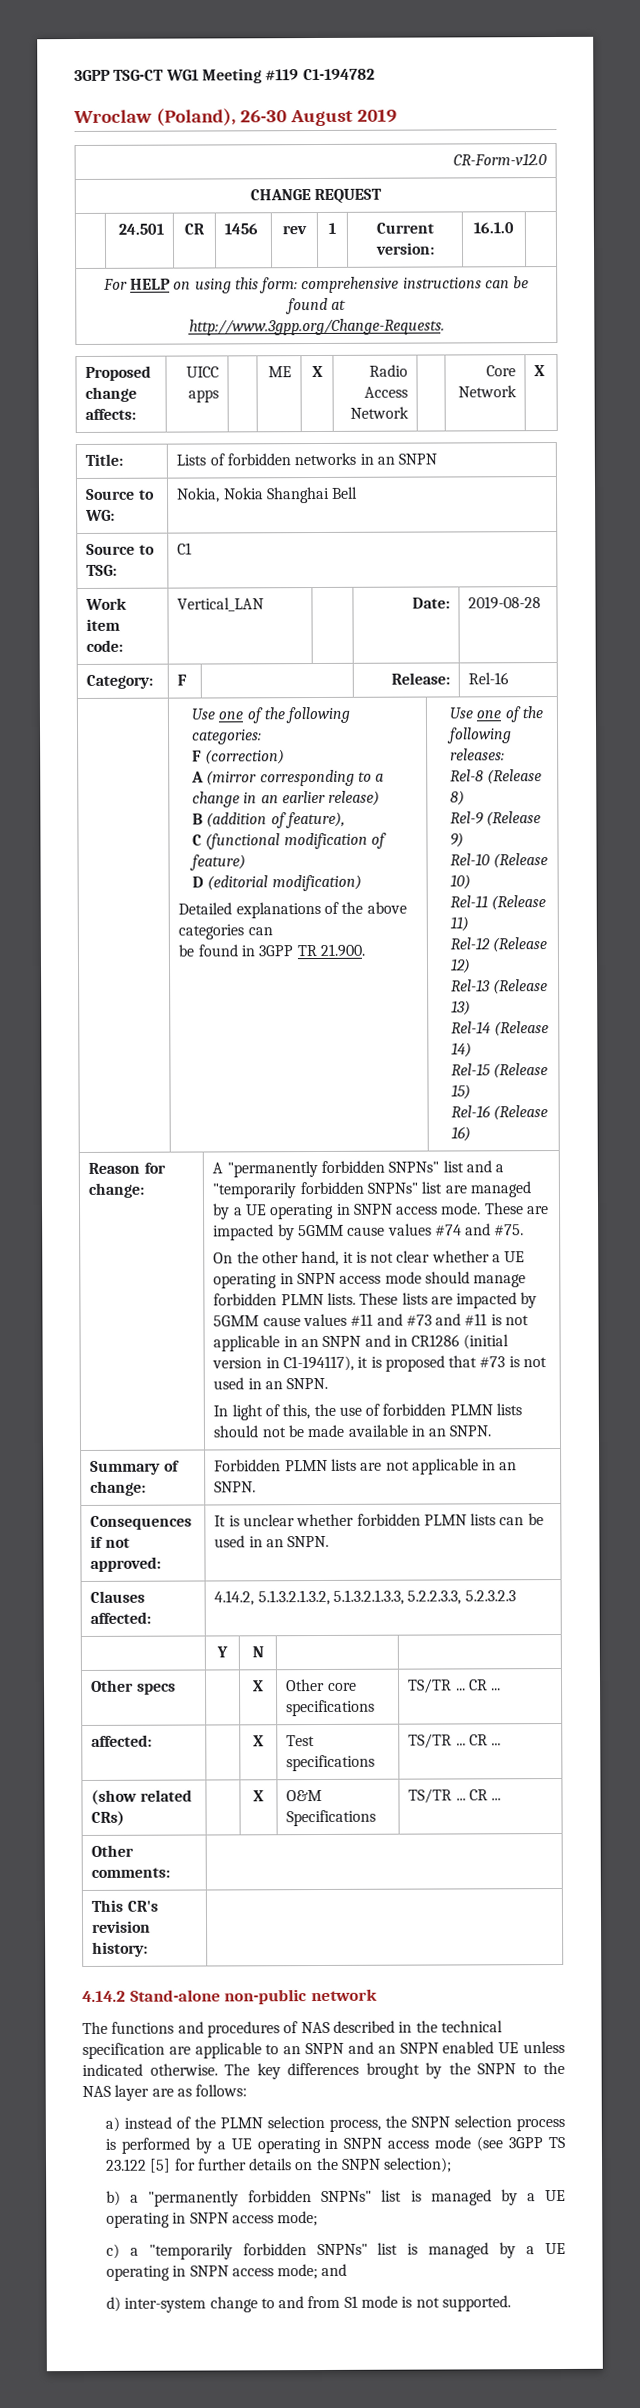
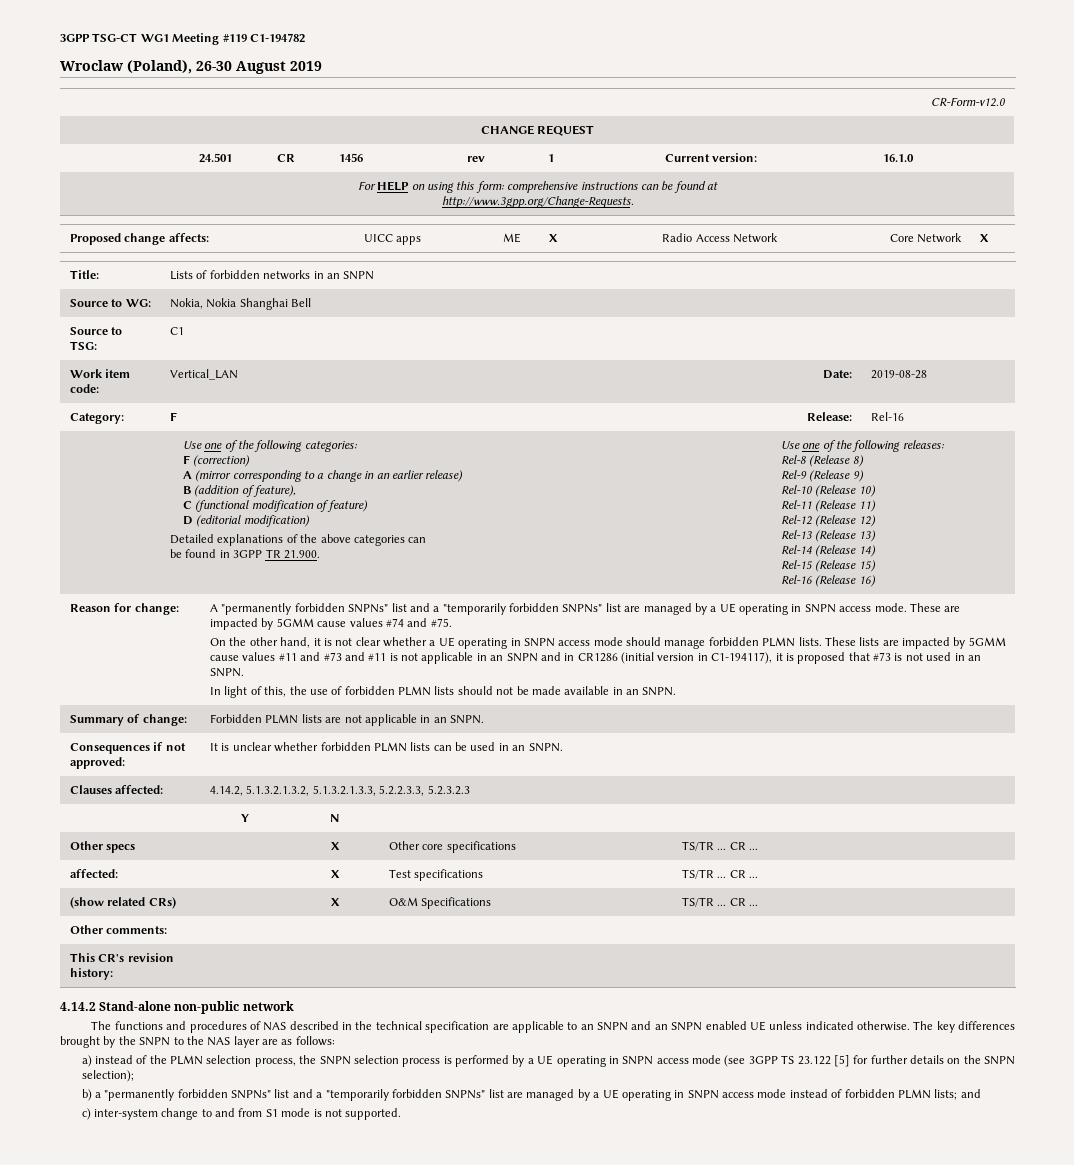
- b) a "permanently forbidden SNPNs" list is managed by a UE operating in SNPN access mode;
- c) a "temporarily forbidden SNPNs" list is managed by a UE operating in SNPN access mode; and
- d) inter-system change to and from S1 mode is not supported.
+ b) a "permanently forbidden SNPNs" list and a "temporarily forbidden SNPNs" list are managed by a UE operating in SNPN access mode instead of forbidden PLMN lists; and
+ c) inter-system change to and from S1 mode is not supported.

